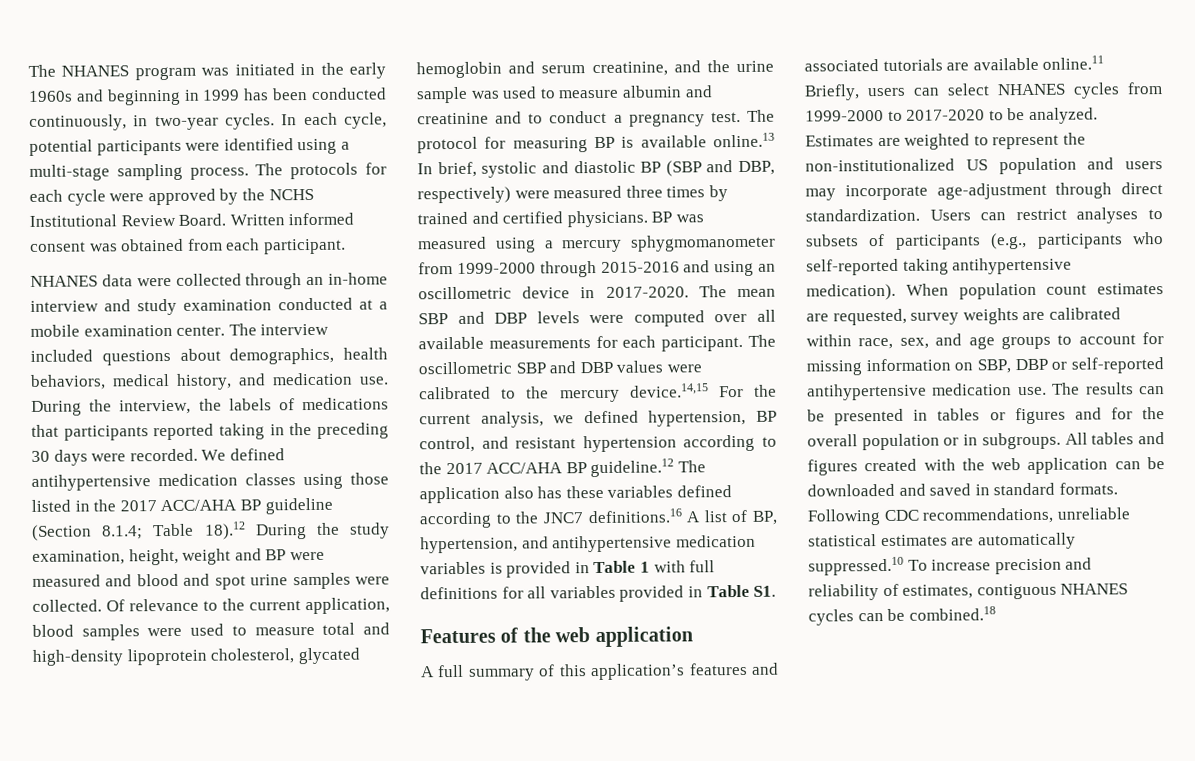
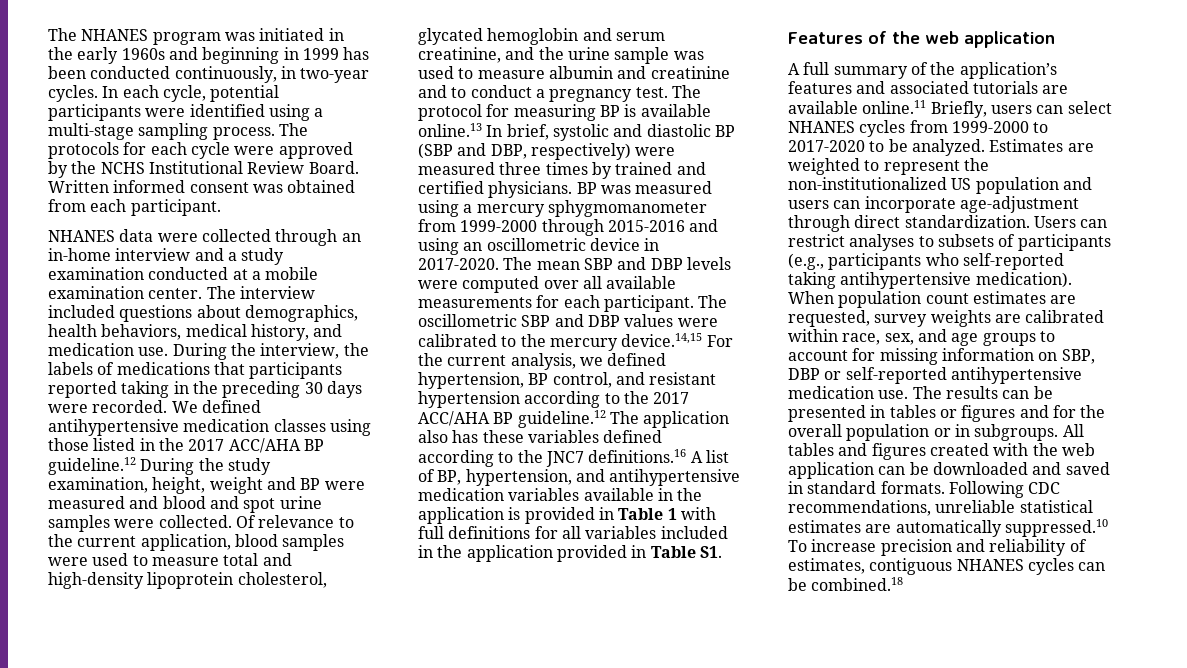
- NHANES data were collected through an in-home interview and study examination conducted at a mobile examination center.
+ NHANES data were collected through an in-home interview and a study examination conducted at a mobile examination center.
- We defined antihypertensive medication classes using those listed in the 2017 ACC/AHA BP guideline (Section 8.1.4; Table 18).12 During the study examination, height, weight and BP were measured and blood and spot urine samples were collected.
+ We defined antihypertensive medication classes using those listed in the 2017 ACC/AHA BP guideline.12 During the study examination, height, weight and BP were measured and blood and spot urine samples were collected.
- The oscillometric SBP and DBP values were calibrated to the mercury device.14,15 For the current analysis, we defined hypertension, BP control, and resistant hypertension according to the 2017 ACC/AHA BP guideline.12 The application also has these variables defined according to the JNC7 definitions.16 A list of BP, hypertension, and antihypertensive medication variables is provided in Table 1 with full definitions for all variables provided in Table S1.
+ The oscillometric SBP and DBP values were calibrated to the mercury device.14,15 For the current analysis, we defined hypertension, BP control, and resistant hypertension according to the 2017 ACC/AHA BP guideline.12 The application also has these variables defined according to the JNC7 definitions.16 A list of BP, hypertension, and antihypertensive medication variables available in the application is provided in Table 1 with full definitions for all variables included in the application provided in Table S1.
- A full summary of this application’s features and associated tutorials are available online.11 Briefly, users can select NHANES cycles from 1999-2000 to 2017-2020 to be analyzed.
+ A full summary of the application’s features and associated tutorials are available online.11 Briefly, users can select NHANES cycles from 1999-2000 to 2017-2020 to be analyzed.
- Estimates are weighted to represent the non-institutionalized US population and users may incorporate age-adjustment through direct standardization.
+ Estimates are weighted to represent the non-institutionalized US population and users can incorporate age-adjustment through direct standardization.

